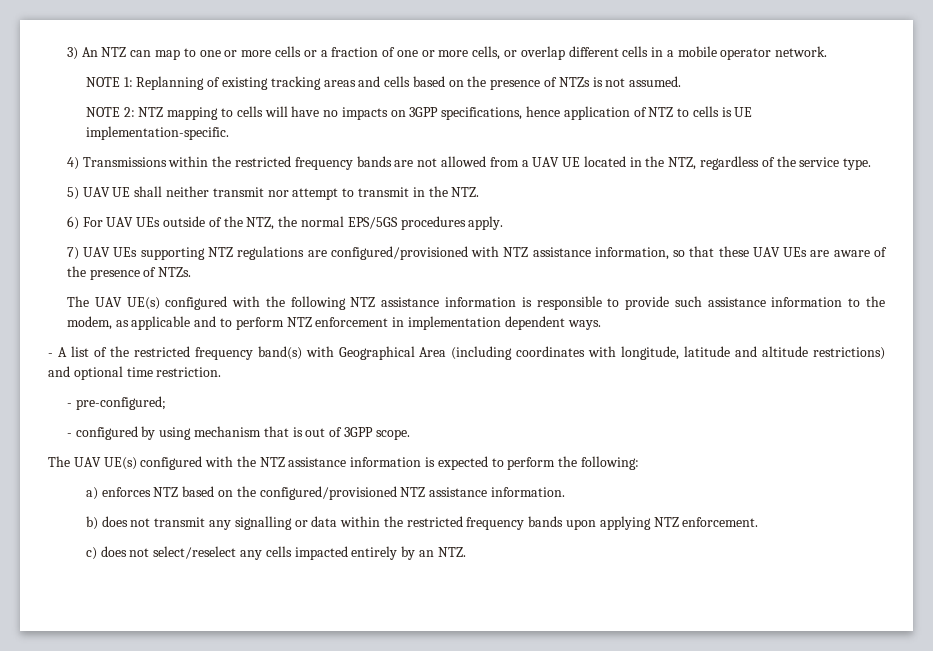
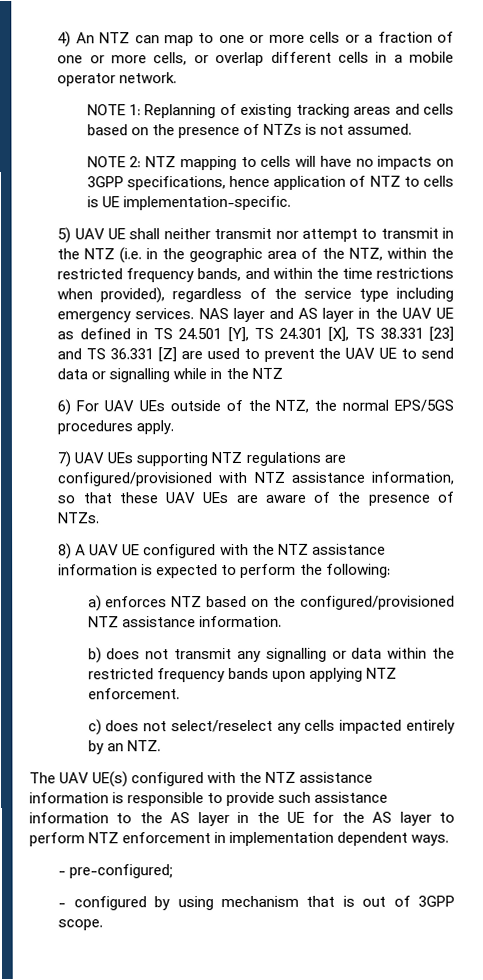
- 3) An NTZ can map to one or more cells or a fraction of one or more cells, or overlap different cells in a mobile operator network.
+ 4) An NTZ can map to one or more cells or a fraction of one or more cells, or overlap different cells in a mobile operator network.
- 4) Transmissions within the restricted frequency bands are not allowed from a UAV UE located in the NTZ, regardless of the service type.
- 5) UAV UE shall neither transmit nor attempt to transmit in the NTZ.
+ 5) UAV UE shall neither transmit nor attempt to transmit in the NTZ (i.e. in the geographic area of the NTZ, within the restricted frequency bands, and within the time restrictions when provided), regardless of the service type including emergency services. NAS layer and AS layer in the UAV UE as defined in TS 24.501 [Y], TS 24.301 [X], TS 38.331 [23] and TS 36.331 [Z] are used to prevent the UAV UE to send data or signalling while in the NTZ
- The UAV UE(s) configured with the following NTZ assistance information is responsible to provide such assistance information to the modem, as applicable and to perform NTZ enforcement in implementation dependent ways.
- - A list of the restricted frequency band(s) with Geographical Area (including coordinates with longitude, latitude and altitude restrictions) and optional time restriction.
- - pre-configured;
- - configured by using mechanism that is out of 3GPP scope.
- The UAV UE(s) configured with the NTZ assistance information is expected to perform the following:
+ 8) A UAV UE configured with the NTZ assistance information is expected to perform the following:
+ The UAV UE(s) configured with the NTZ assistance information is responsible to provide such assistance information to the AS layer in the UE for the AS layer to perform NTZ enforcement in implementation dependent ways.
+ - pre-configured;
+ - configured by using mechanism that is out of 3GPP scope.

